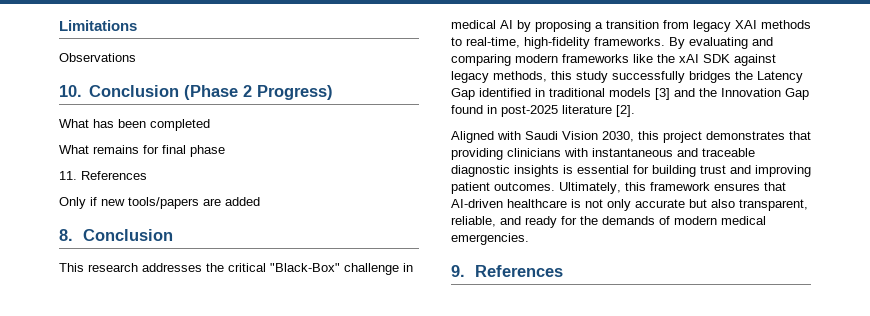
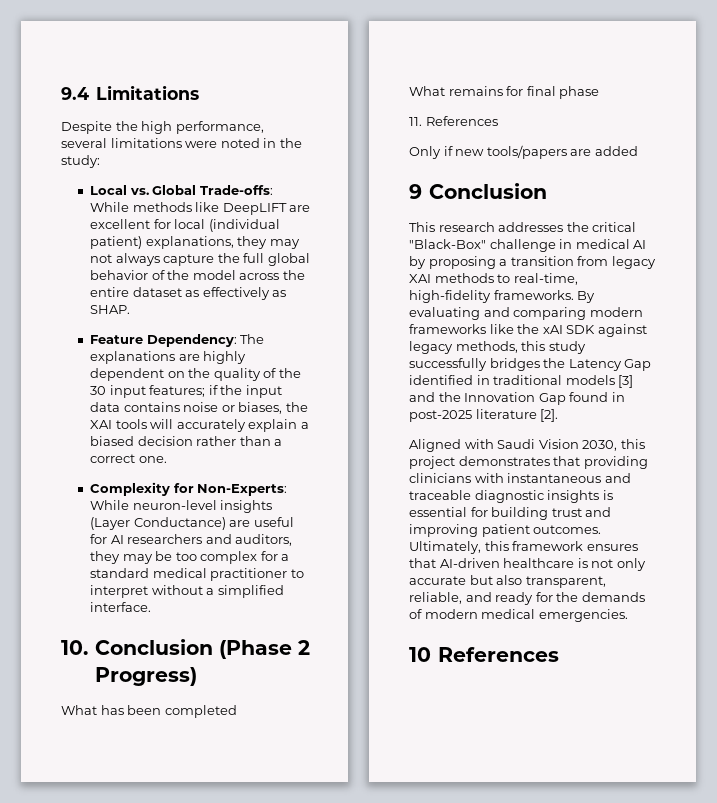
- Limitations
+ 9.4 Limitations
- Observations
+ Despite the high performance, several limitations were noted in the study:
+ Local vs. Global Trade-offs: While methods like DeepLIFT are excellent for local (individual patient) explanations, they may not always capture the full global behavior of the model across the entire dataset as effectively as SHAP.
+ Feature Dependency: The explanations are highly dependent on the quality of the 30 input features; if the input data contains noise or biases, the XAI tools will accurately explain a biased decision rather than a correct one.
+ Complexity for Non-Experts: While neuron-level insights (Layer Conductance) are useful for AI researchers and auditors, they may be too complex for a standard medical practitioner to interpret without a simplified interface.
- 8. Conclusion
+ 9 Conclusion
- 9. References
+ 10 References

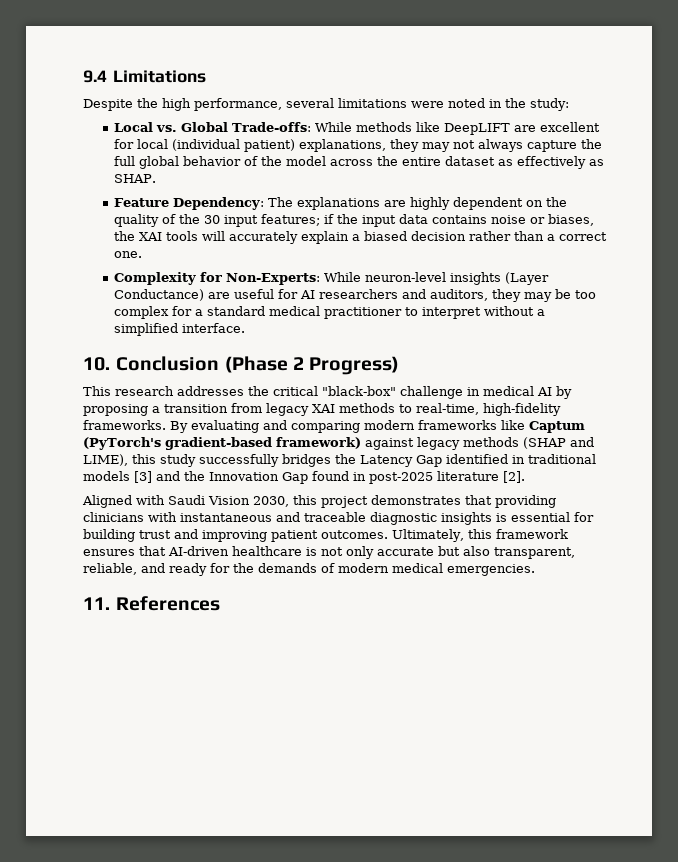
- What has been completed
- What remains for final phase
- 11. References
- Only if new tools/papers are added
- 9 Conclusion
- This research addresses the critical "Black-Box" challenge in medical AI by proposing a transition from legacy XAI methods to real-time, high-fidelity frameworks.
+ This research addresses the critical "black-box" challenge in medical AI by proposing a transition from legacy XAI methods to real-time, high-fidelity frameworks.
- By evaluating and comparing modern frameworks like the xAI SDK against legacy methods, this study successfully bridges the Latency Gap identified in traditional models [3] and the Innovation Gap found in post-2025 literature [2].
+ By evaluating and comparing modern frameworks like Captum (PyTorch's gradient-based framework) against legacy methods (SHAP and LIME), this study successfully bridges the Latency Gap identified in traditional models [3] and the Innovation Gap found in post-2025 literature [2].
- 10 References
+ 11. References

